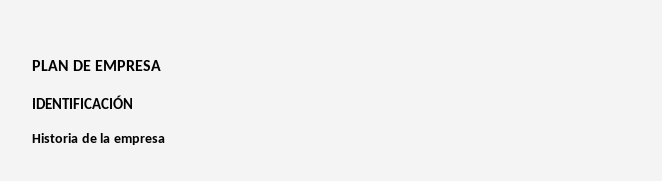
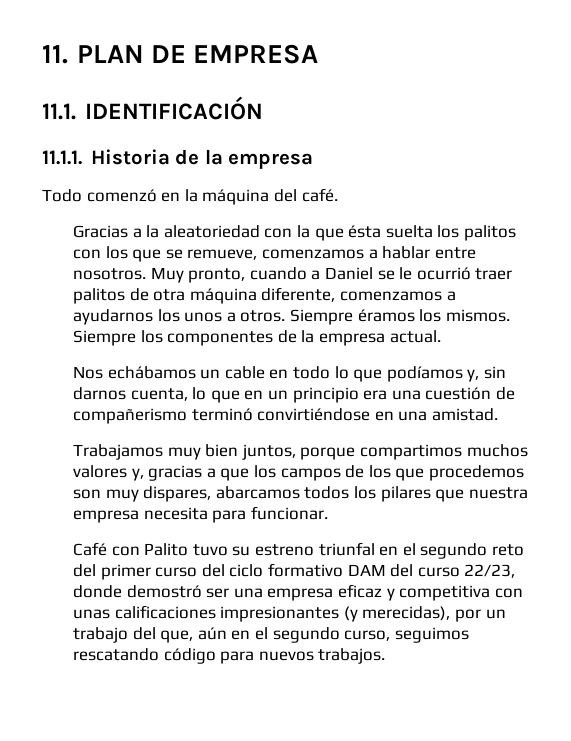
- PLAN DE EMPRESA
+ 11. PLAN DE EMPRESA
- IDENTIFICACIÓN
+ 11.1. IDENTIFICACIÓN
- Historia de la empresa
+ 11.1.1. Historia de la empresa
+ Todo comenzó en la máquina del café.
+ Gracias a la aleatoriedad con la que ésta suelta los palitos con los que se remueve, comenzamos a hablar entre nosotros. Muy pronto, cuando a Daniel se le ocurrió traer palitos de otra máquina diferente, comenzamos a ayudarnos los unos a otros. Siempre éramos los mismos. Siempre los componentes de la empresa actual.
+ Nos echábamos un cable en todo lo que podíamos y, sin darnos cuenta, lo que en un principio era una cuestión de compañerismo terminó convirtiéndose en una amistad.
+ Trabajamos muy bien juntos, porque compartimos muchos valores y, gracias a que los campos de los que procedemos son muy dispares, abarcamos todos los pilares que nuestra empresa necesita para funcionar.
+ Café con Palito tuvo su estreno triunfal en el segundo reto del primer curso del ciclo formativo DAM del curso 22/23, donde demostró ser una empresa eficaz y competitiva con unas calificaciones impresionantes (y merecidas), por un trabajo del que, aún en el segundo curso, seguimos rescatando código para nuevos trabajos.

